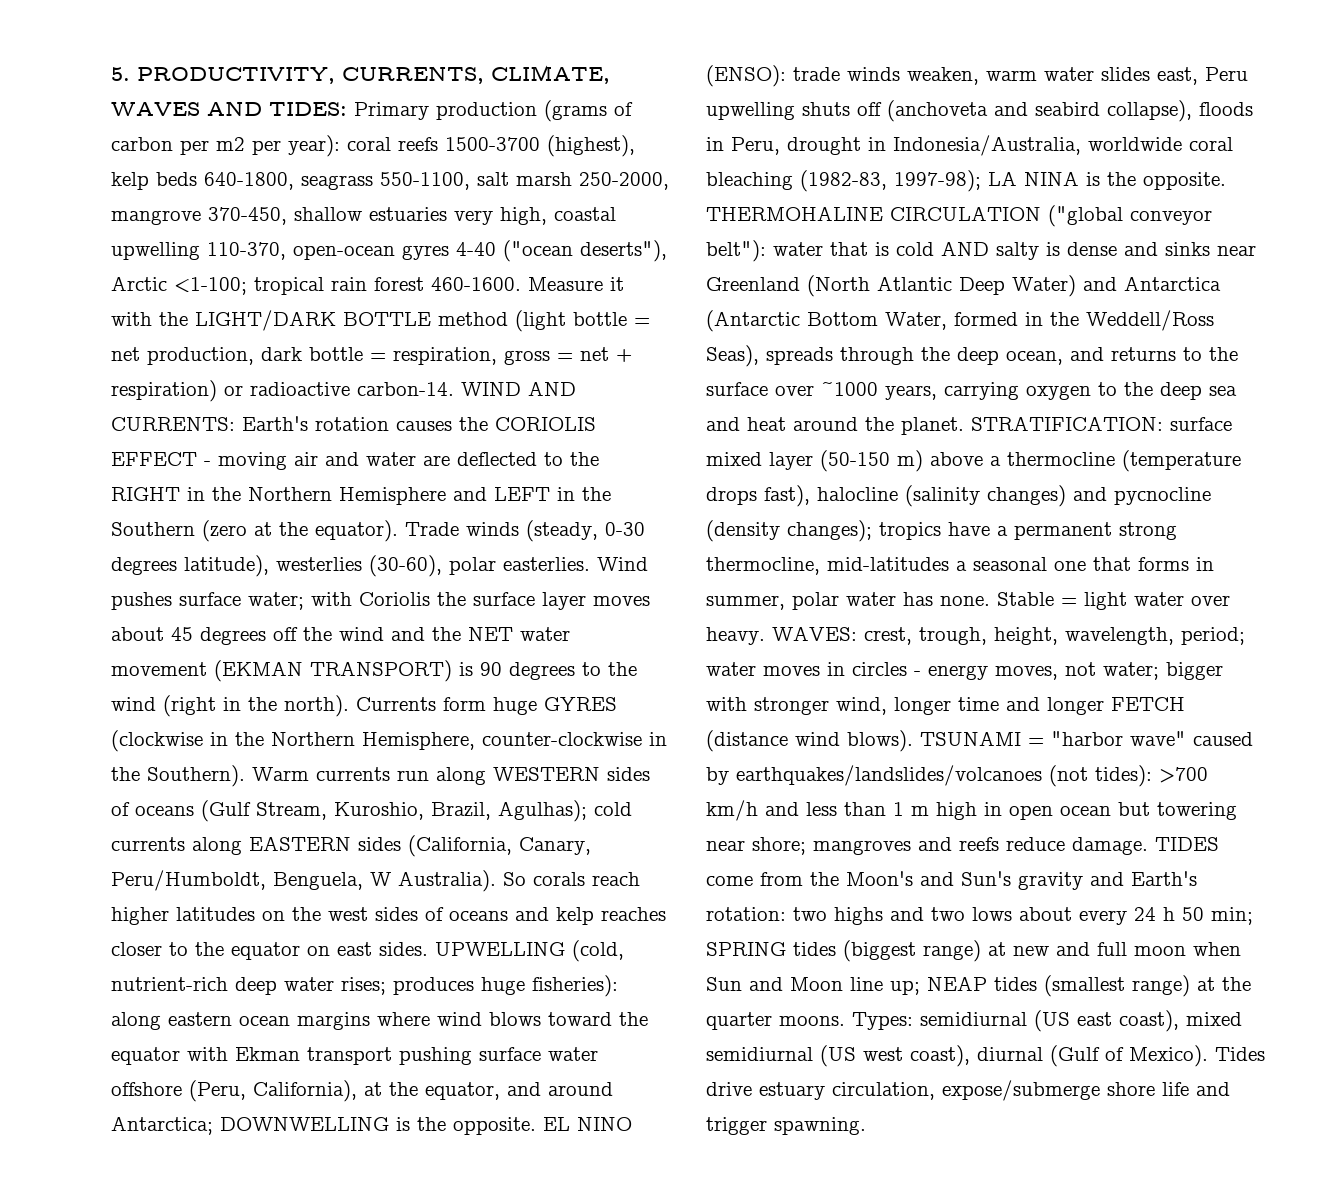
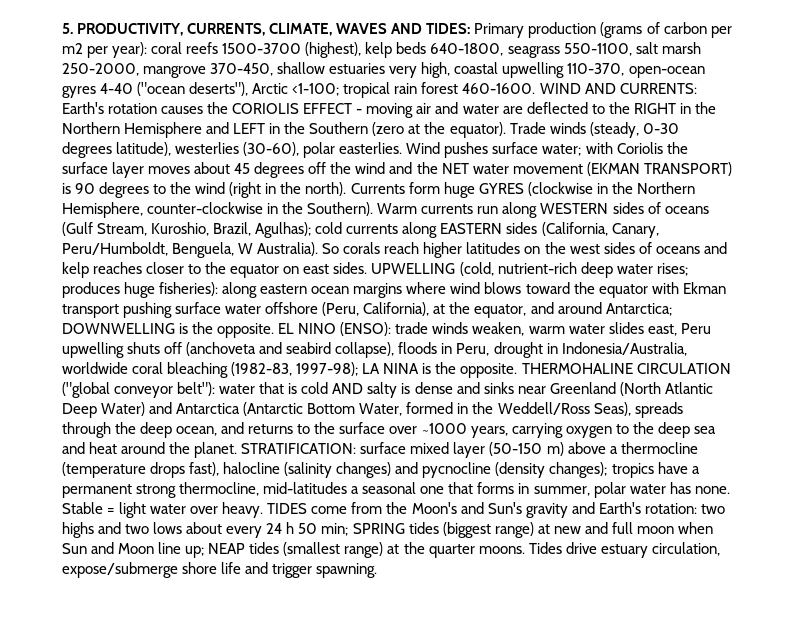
- Measure it with the LIGHT/DARK BOTTLE method (light bottle = net production, dark bottle = respiration, gross = net + respiration) or radioactive carbon-14.
- WAVES: crest, trough, height, wavelength, period; water moves in circles - energy moves, not water; bigger with stronger wind, longer time and longer FETCH (distance wind blows). TSUNAMI = "harbor wave" caused by earthquakes/landslides/volcanoes (not tides): >700 km/h and less than 1 m high in open ocean but towering near shore; mangroves and reefs reduce damage.
- Types: semidiurnal (US east coast), mixed semidiurnal (US west coast), diurnal (Gulf of Mexico).

